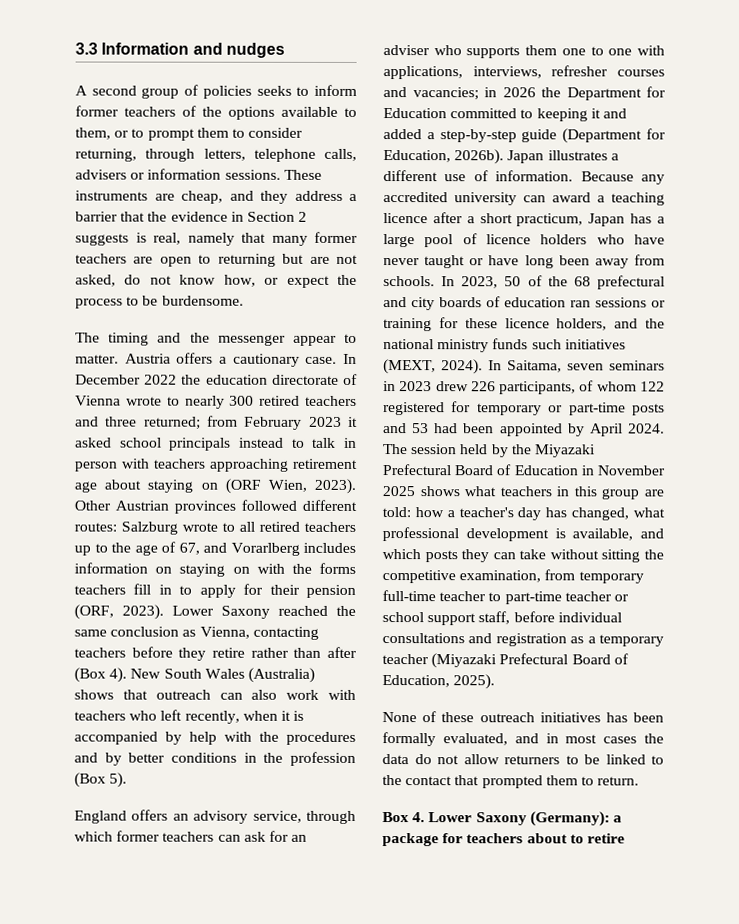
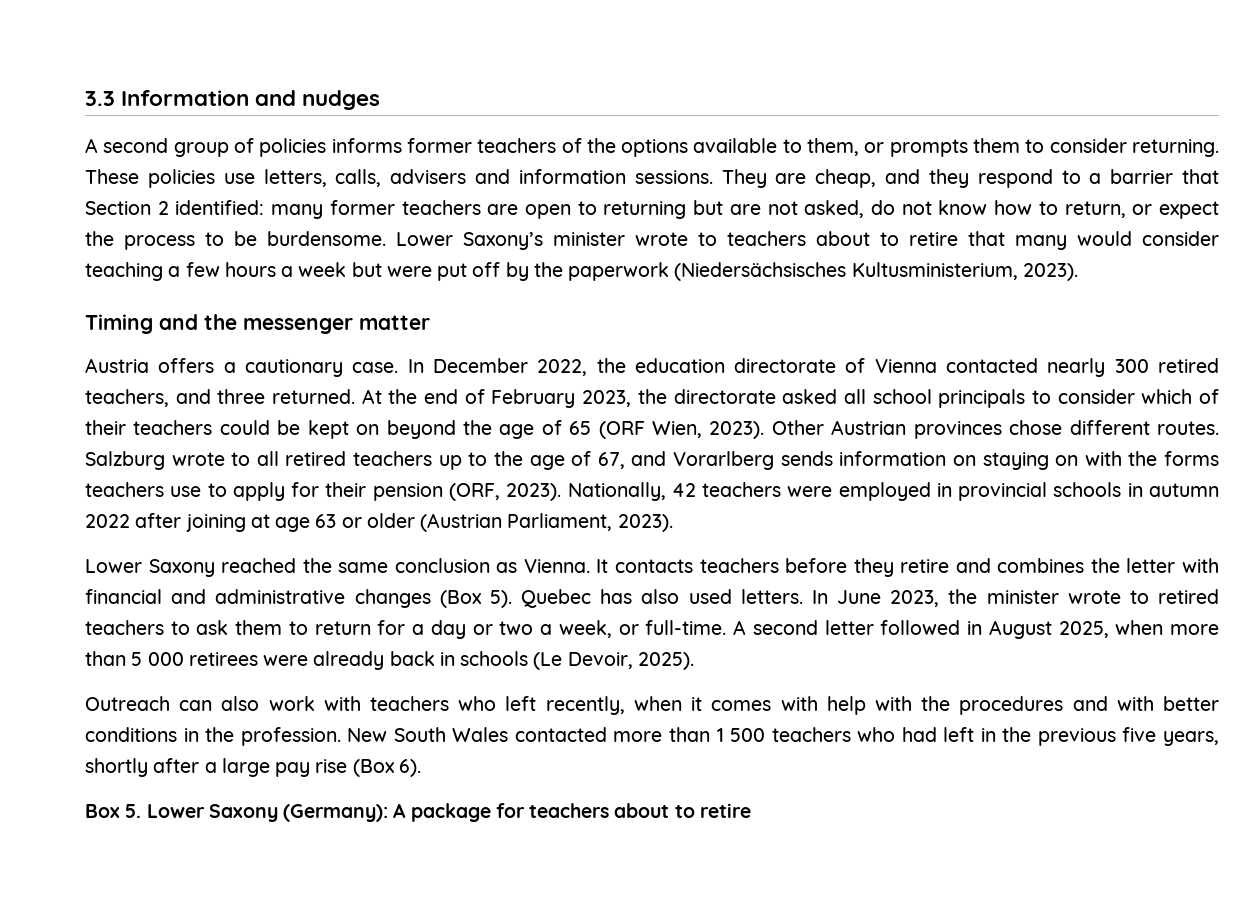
- A second group of policies seeks to inform former teachers of the options available to them, or to prompt them to consider returning, through letters, telephone calls, advisers or information sessions.
+ A second group of policies informs former teachers of the options available to them, or prompts them to consider returning. These policies use letters, calls, advisers and information sessions.
- These instruments are cheap, and they address a barrier that the evidence in Section 2 suggests is real, namely that many former teachers are open to returning but are not asked, do not know how, or expect the process to be burdensome.
- The timing and the messenger appear to matter. Austria offers a cautionary case.
+ They are cheap, and they respond to a barrier that Section 2 identified: many former teachers are open to returning but are not asked, do not know how to return, or expect the process to be burdensome. Lower Saxony’s minister wrote to teachers about to retire that many would consider teaching a few hours a week but were put off by the paperwork (Niedersächsisches Kultusministerium, 2023).
+ Timing and the messenger matter
+ Austria offers a cautionary case.
- In December 2022 the education directorate of Vienna wrote to nearly 300 retired teachers and three returned; from February 2023 it asked school principals instead to talk in person with teachers approaching retirement age about staying on (ORF Wien, 2023).
+ In December 2022, the education directorate of Vienna contacted nearly 300 retired teachers, and three returned. At the end of February 2023, the directorate asked all school principals to consider which of their teachers could be kept on beyond the age of 65 (ORF Wien, 2023).
- Other Austrian provinces followed different routes: Salzburg wrote to all retired teachers up to the age of 67, and Vorarlberg includes information on staying on with the forms teachers fill in to apply for their pension (ORF, 2023). Lower Saxony reached the same conclusion as Vienna, contacting teachers before they retire rather than after (Box 4). New South Wales (Australia) shows that outreach can also work with teachers who left recently, when it is accompanied by help with the procedures and by better conditions in the profession (Box 5).
- England offers an advisory service, through which former teachers can ask for an adviser who supports them one to one with applications, interviews, refresher courses and vacancies; in 2026 the Department for Education committed to keeping it and added a step-by-step guide (Department for Education, 2026b). Japan illustrates a different use of information. Because any accredited university can award a teaching licence after a short practicum, Japan has a large pool of licence holders who have never taught or have long been away from schools. In 2023, 50 of the 68 prefectural and city boards of education ran sessions or training for these licence holders, and the national ministry funds such initiatives (MEXT, 2024). In Saitama, seven seminars in 2023 drew 226 participants, of whom 122 registered for temporary or part-time posts and 53 had been appointed by April 2024. The session held by the Miyazaki Prefectural Board of Education in November 2025 shows what teachers in this group are told: how a teacher's day has changed, what professional development is available, and which posts they can take without sitting the competitive examination, from temporary full-time teacher to part-time teacher or school support staff, before individual consultations and registration as a temporary teacher (Miyazaki Prefectural Board of Education, 2025).
- None of these outreach initiatives has been formally evaluated, and in most cases the data do not allow returners to be linked to the contact that prompted them to return.
+ Other Austrian provinces chose different routes. Salzburg wrote to all retired teachers up to the age of 67, and Vorarlberg sends information on staying on with the forms teachers use to apply for their pension (ORF, 2023). Nationally, 42 teachers were employed in provincial schools in autumn 2022 after joining at age 63 or older (Austrian Parliament, 2023).
+ Lower Saxony reached the same conclusion as Vienna. It contacts teachers before they retire and combines the letter with financial and administrative changes (Box 5). Quebec has also used letters. In June 2023, the minister wrote to retired teachers to ask them to return for a day or two a week, or full-time. A second letter followed in August 2025, when more than 5 000 retirees were already back in schools (Le Devoir, 2025).
+ Outreach can also work with teachers who left recently, when it comes with help with the procedures and with better conditions in the profession. New South Wales contacted more than 1 500 teachers who had left in the previous five years, shortly after a large pay rise (Box 6).
- Box 4. Lower Saxony (Germany): a package for teachers about to retire
+ Box 5. Lower Saxony (Germany): A package for teachers about to retire

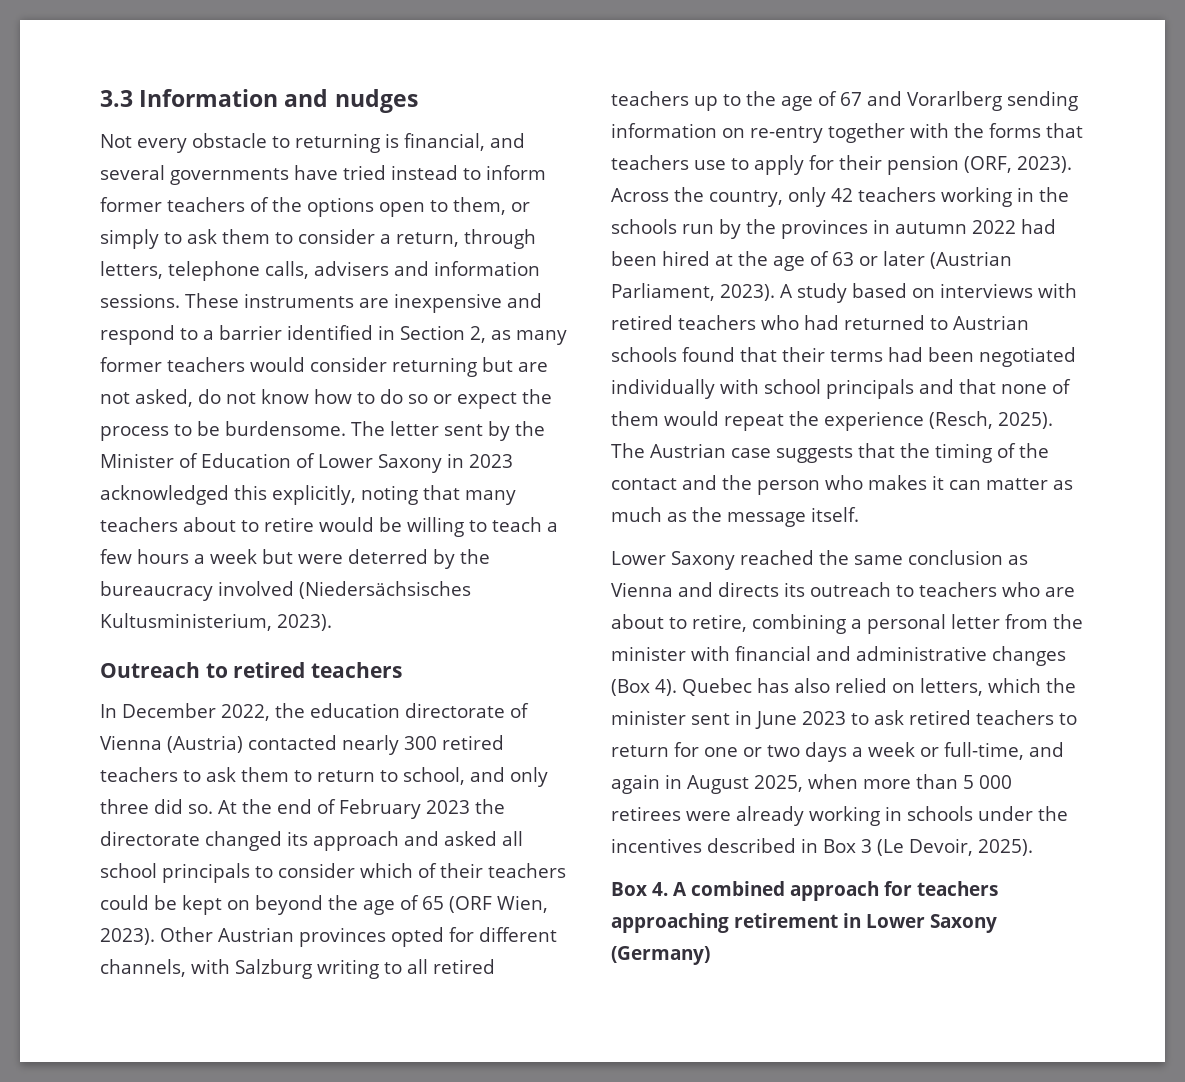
- A second group of policies informs former teachers of the options available to them, or prompts them to consider returning. These policies use letters, calls, advisers and information sessions.
+ Not every obstacle to returning is financial, and several governments have tried instead to inform former teachers of the options open to them, or simply to ask them to consider a return, through letters, telephone calls, advisers and information sessions.
- They are cheap, and they respond to a barrier that Section 2 identified: many former teachers are open to returning but are not asked, do not know how to return, or expect the process to be burdensome.
+ These instruments are inexpensive and respond to a barrier identified in Section 2, as many former teachers would consider returning but are not asked, do not know how to do so or expect the process to be burdensome.
- Lower Saxony’s minister wrote to teachers about to retire that many would consider teaching a few hours a week but were put off by the paperwork (Niedersächsisches Kultusministerium, 2023).
- Timing and the messenger matter
- Austria offers a cautionary case. In December 2022, the education directorate of Vienna contacted nearly 300 retired teachers, and three returned.
+ The letter sent by the Minister of Education of Lower Saxony in 2023 acknowledged this explicitly, noting that many teachers about to retire would be willing to teach a few hours a week but were deterred by the bureaucracy involved (Niedersächsisches Kultusministerium, 2023).
+ Outreach to retired teachers
+ In December 2022, the education directorate of Vienna (Austria) contacted nearly 300 retired teachers to ask them to return to school, and only three did so.
- At the end of February 2023, the directorate asked all school principals to consider which of their teachers could be kept on beyond the age of 65 (ORF Wien, 2023).
+ At the end of February 2023 the directorate changed its approach and asked all school principals to consider which of their teachers could be kept on beyond the age of 65 (ORF Wien, 2023).
- Other Austrian provinces chose different routes. Salzburg wrote to all retired teachers up to the age of 67, and Vorarlberg sends information on staying on with the forms teachers use to apply for their pension (ORF, 2023).
+ Other Austrian provinces opted for different channels, with Salzburg writing to all retired teachers up to the age of 67 and Vorarlberg sending information on re-entry together with the forms that teachers use to apply for their pension (ORF, 2023).
- Nationally, 42 teachers were employed in provincial schools in autumn 2022 after joining at age 63 or older (Austrian Parliament, 2023).
+ Across the country, only 42 teachers working in the schools run by the provinces in autumn 2022 had been hired at the age of 63 or later (Austrian Parliament, 2023). A study based on interviews with retired teachers who had returned to Austrian schools found that their terms had been negotiated individually with school principals and that none of them would repeat the experience (Resch, 2025). The Austrian case suggests that the timing of the contact and the person who makes it can matter as much as the message itself.
- Lower Saxony reached the same conclusion as Vienna. It contacts teachers before they retire and combines the letter with financial and administrative changes (Box 5).
+ Lower Saxony reached the same conclusion as Vienna and directs its outreach to teachers who are about to retire, combining a personal letter from the minister with financial and administrative changes (Box 4).
- Quebec has also used letters. In June 2023, the minister wrote to retired teachers to ask them to return for a day or two a week, or full-time. A second letter followed in August 2025, when more than 5 000 retirees were already back in schools (Le Devoir, 2025).
- Outreach can also work with teachers who left recently, when it comes with help with the procedures and with better conditions in the profession. New South Wales contacted more than 1 500 teachers who had left in the previous five years, shortly after a large pay rise (Box 6).
- Box 5. Lower Saxony (Germany): A package for teachers about to retire
+ Quebec has also relied on letters, which the minister sent in June 2023 to ask retired teachers to return for one or two days a week or full-time, and again in August 2025, when more than 5 000 retirees were already working in schools under the incentives described in Box 3 (Le Devoir, 2025).
+ Box 4. A combined approach for teachers approaching retirement in Lower Saxony (Germany)

